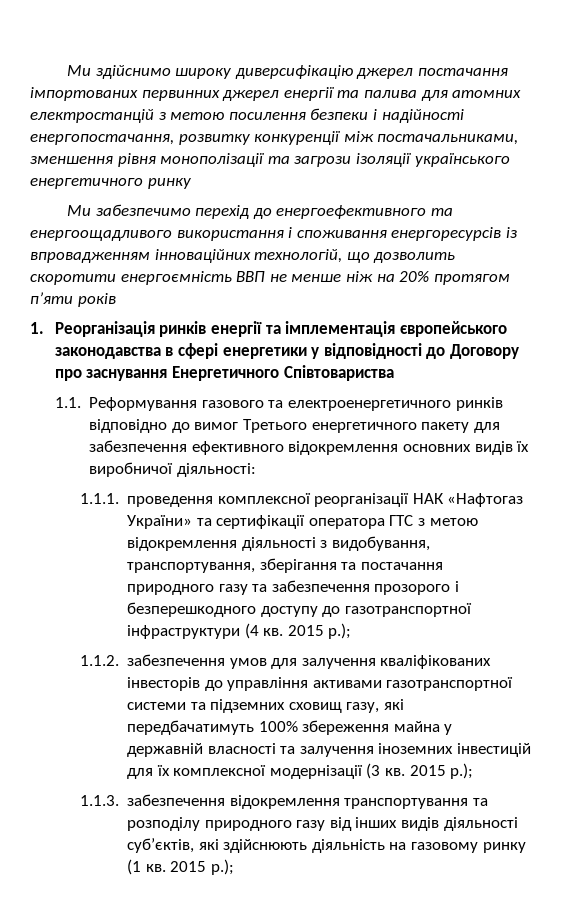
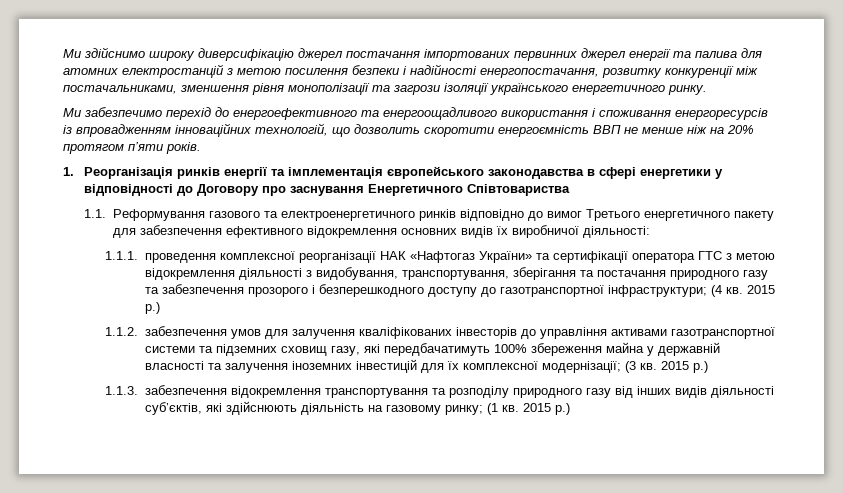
- Ми здійснимо широку диверсифікацію джерел постачання імпортованих первинних джерел енергії та палива для атомних електростанцій з метою посилення безпеки і надійності енергопостачання, розвитку конкуренції між постачальниками, зменшення рівня монополізації та загрози ізоляції українського енергетичного ринку
+ Ми здійснимо широку диверсифікацію джерел постачання імпортованих первинних джерел енергії та палива для атомних електростанцій з метою посилення безпеки і надійності енергопостачання, розвитку конкуренції між постачальниками, зменшення рівня монополізації та загрози ізоляції українського енергетичного ринку.
- Ми забезпечимо перехід до енергоефективного та енергоощадливого використання і споживання енергоресурсів із впровадженням інноваційних технологій, що дозволить скоротити енергоємність ВВП не менше ніж на 20% протягом п’яти років
+ Ми забезпечимо перехід до енергоефективного та енергоощадливого використання і споживання енергоресурсів із впровадженням інноваційних технологій, що дозволить скоротити енергоємність ВВП не менше ніж на 20% протягом п’яти років.
- 1.1.1. проведення комплексної реорганізації НАК «Нафтогаз України» та сертифікації оператора ГТС з метою відокремлення діяльності з видобування, транспортування, зберігання та постачання природного газу та забезпечення прозорого і безперешкодного доступу до газотранспортної інфраструктури (4 кв. 2015 р.);
+ 1.1.1. проведення комплексної реорганізації НАК «Нафтогаз України» та сертифікації оператора ГТС з метою відокремлення діяльності з видобування, транспортування, зберігання та постачання природного газу та забезпечення прозорого і безперешкодного доступу до газотранспортної інфраструктури; (4 кв. 2015 р.)
- 1.1.2. забезпечення умов для залучення кваліфікованих інвесторів до управління активами газотранспортної системи та підземних сховищ газу, які передбачатимуть 100% збереження майна у державній власності та залучення іноземних інвестицій для їх комплексної модернізації (3 кв. 2015 р.);
+ 1.1.2. забезпечення умов для залучення кваліфікованих інвесторів до управління активами газотранспортної системи та підземних сховищ газу, які передбачатимуть 100% збереження майна у державній власності та залучення іноземних інвестицій для їх комплексної модернізації; (3 кв. 2015 р.)
- 1.1.3. забезпечення відокремлення транспортування та розподілу природного газу від інших видів діяльності суб’єктів, які здійснюють діяльність на газовому ринку (1 кв. 2015 р.);
+ 1.1.3. забезпечення відокремлення транспортування та розподілу природного газу від інших видів діяльності суб’єктів, які здійснюють діяльність на газовому ринку; (1 кв. 2015 р.)

